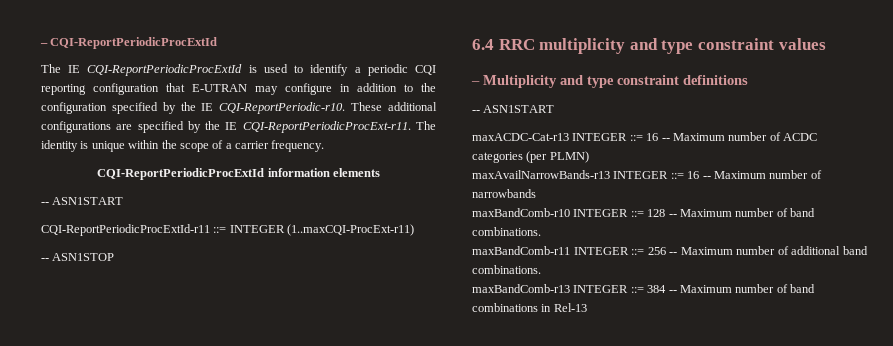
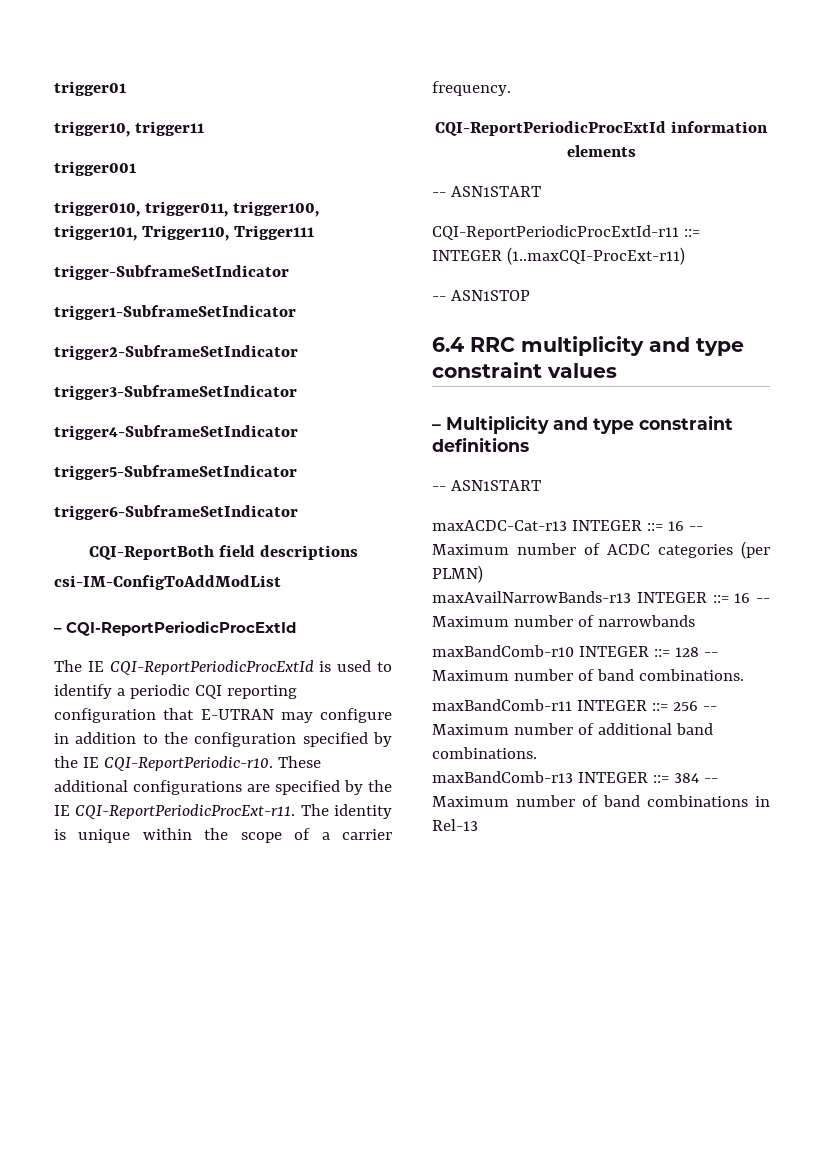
+ trigger01
+ trigger10, trigger11
+ trigger001
+ trigger010, trigger011, trigger100, trigger101, Trigger110, Trigger111
+ trigger-SubframeSetIndicator
+ trigger1-SubframeSetIndicator
+ trigger2-SubframeSetIndicator
+ trigger3-SubframeSetIndicator
+ trigger4-SubframeSetIndicator
+ trigger5-SubframeSetIndicator
+ trigger6-SubframeSetIndicator
+ CQI-ReportBoth field descriptions
+ csi-IM-ConfigToAddModList

